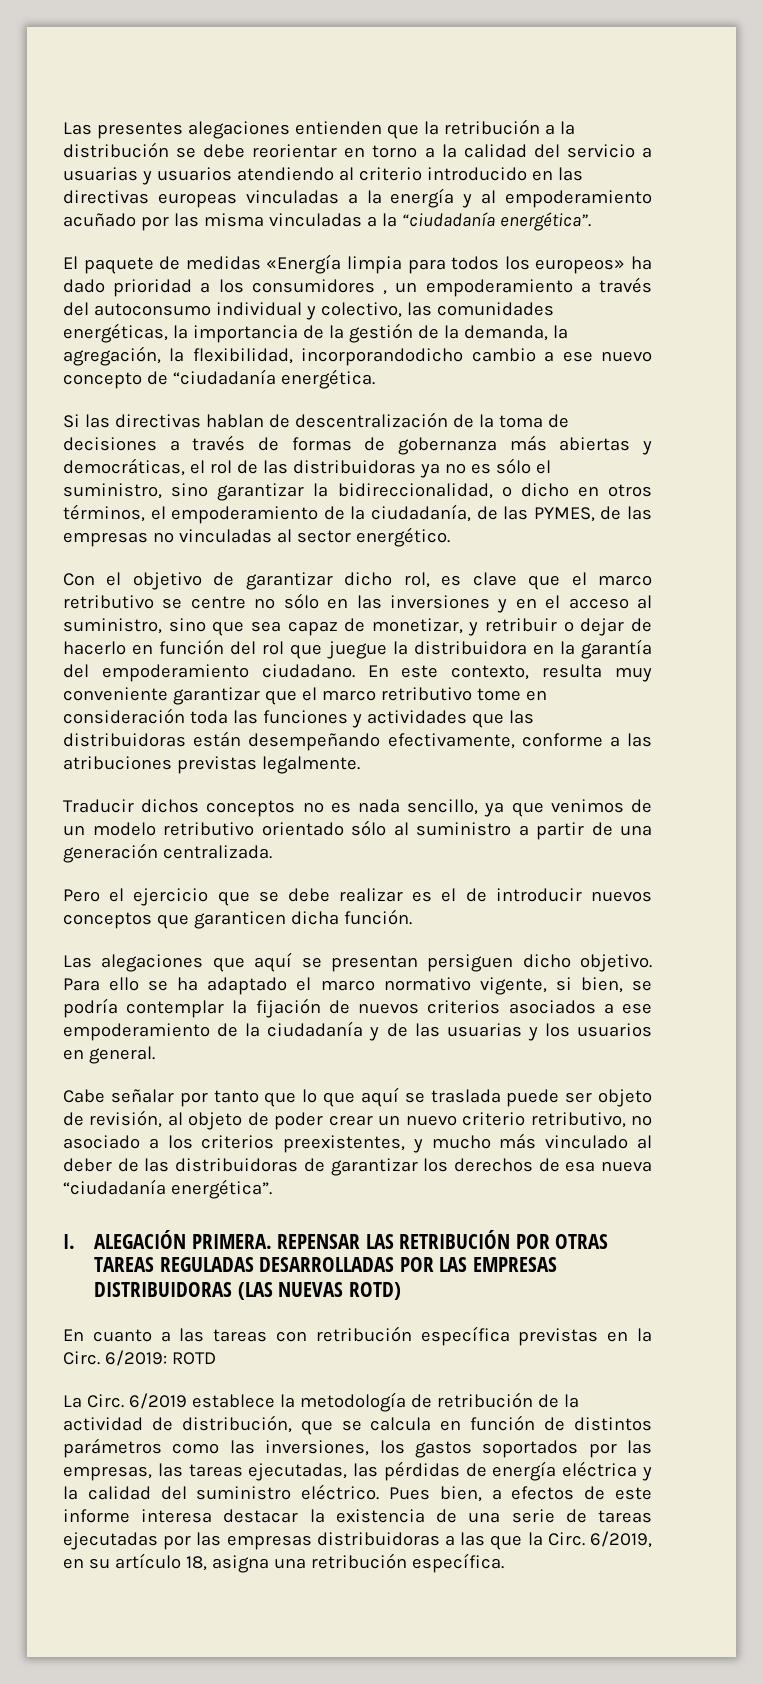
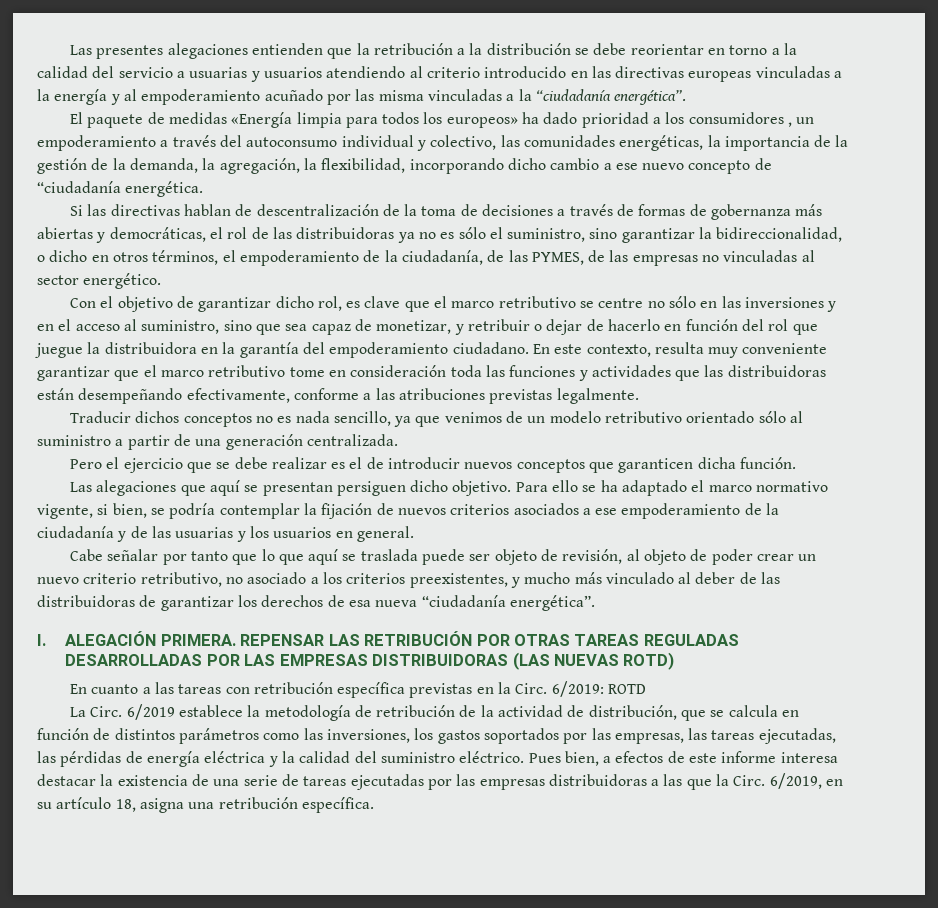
- El paquete de medidas «Energía limpia para todos los europeos» ha dado prioridad a los consumidores , un empoderamiento a través del autoconsumo individual y colectivo, las comunidades energéticas, la importancia de la gestión de la demanda, la agregación, la flexibilidad, incorporandodicho cambio a ese nuevo concepto de “ciudadanía energética.
+ El paquete de medidas «Energía limpia para todos los europeos» ha dado prioridad a los consumidores , un empoderamiento a través del autoconsumo individual y colectivo, las comunidades energéticas, la importancia de la gestión de la demanda, la agregación, la flexibilidad, incorporando dicho cambio a ese nuevo concepto de “ciudadanía energética.

